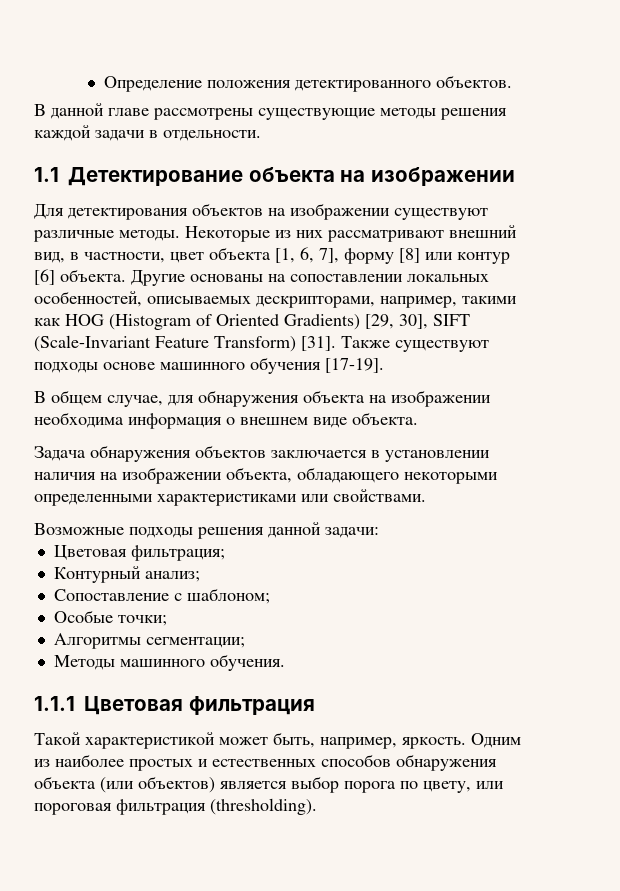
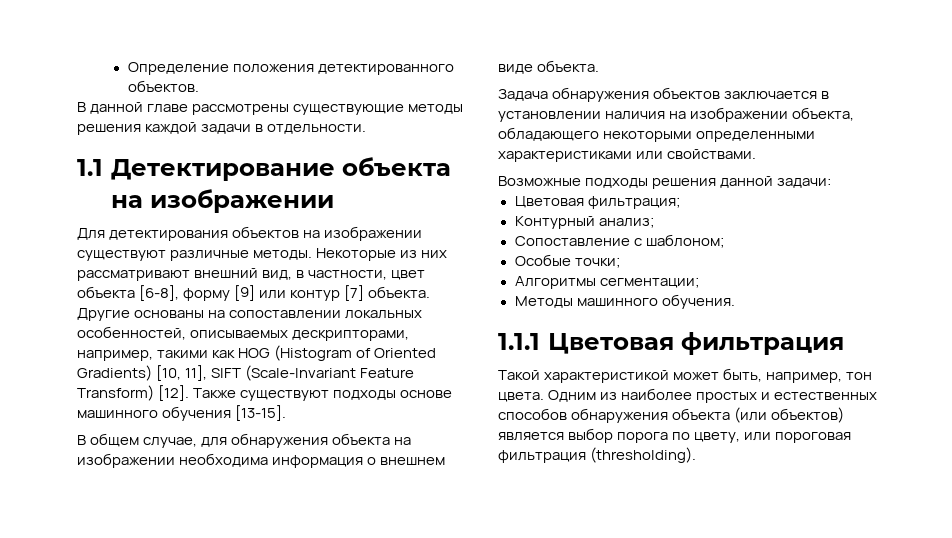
- Некоторые из них рассматривают внешний вид, в частности, цвет объекта [1, 6, 7], форму [8] или контур [6] объекта.
+ Некоторые из них рассматривают внешний вид, в частности, цвет объекта [6-8], форму [9] или контур [7] объекта.
- Другие основаны на сопоставлении локальных особенностей, описываемых дескрипторами, например, такими как HOG (Histogram of Oriented Gradients) [29, 30], SIFT (Scale-Invariant Feature Transform) [31].
+ Другие основаны на сопоставлении локальных особенностей, описываемых дескрипторами, например, такими как HOG (Histogram of Oriented Gradients) [10, 11], SIFT (Scale-Invariant Feature Transform) [12].
- Также существуют подходы основе машинного обучения [17-19].
+ Также существуют подходы основе машинного обучения [13-15].
- Такой характеристикой может быть, например, яркость.
+ Такой характеристикой может быть, например, тон цвета.

